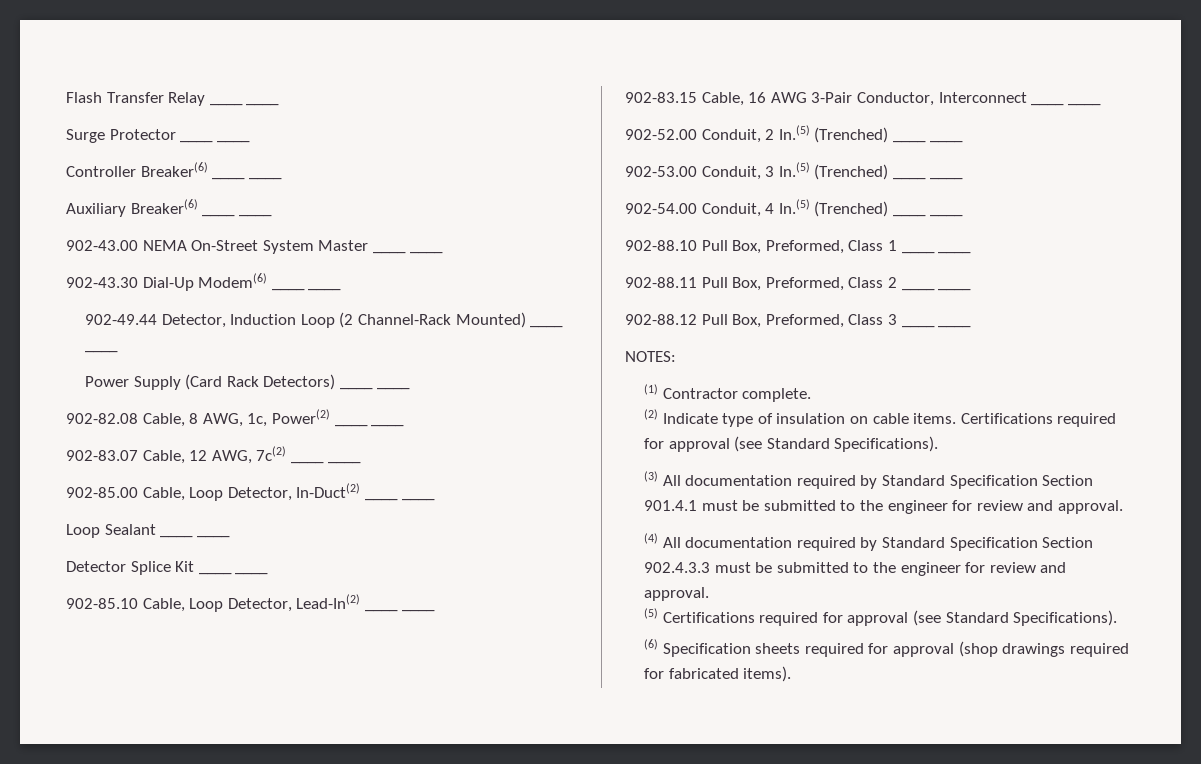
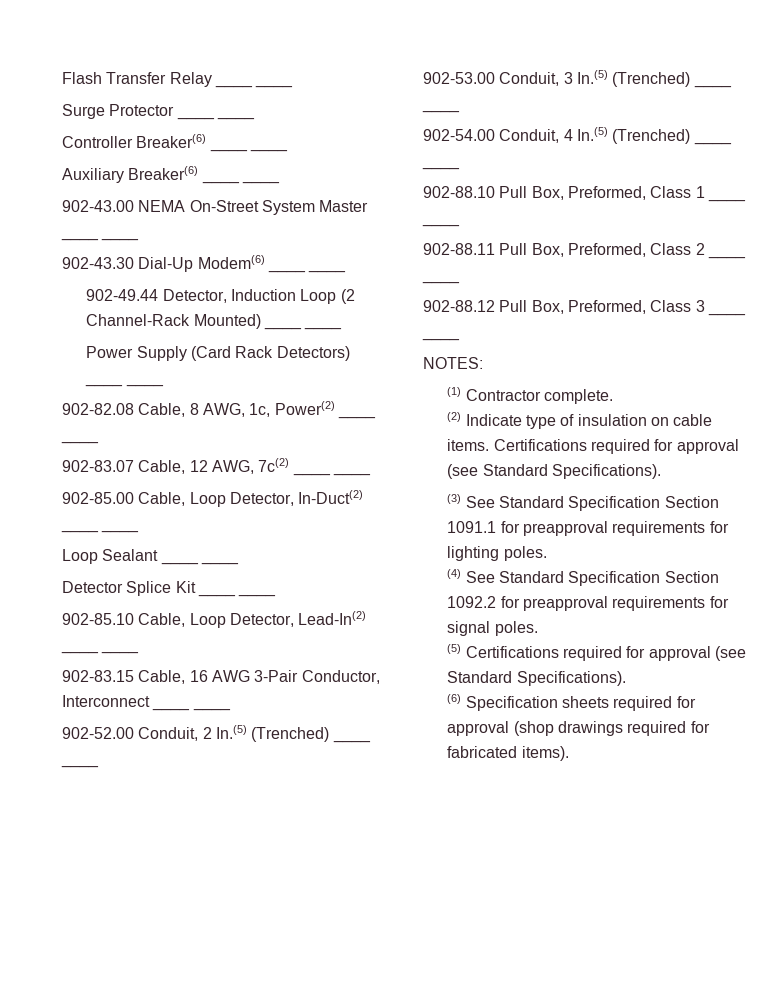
- (3) All documentation required by Standard Specification Section 901.4.1 must be submitted to the engineer for review and approval.
- (4) All documentation required by Standard Specification Section 902.4.3.3 must be submitted to the engineer for review and approval.
+ (3) See Standard Specification Section 1091.1 for preapproval requirements for lighting poles.
+ (4) See Standard Specification Section 1092.2 for preapproval requirements for signal poles.

